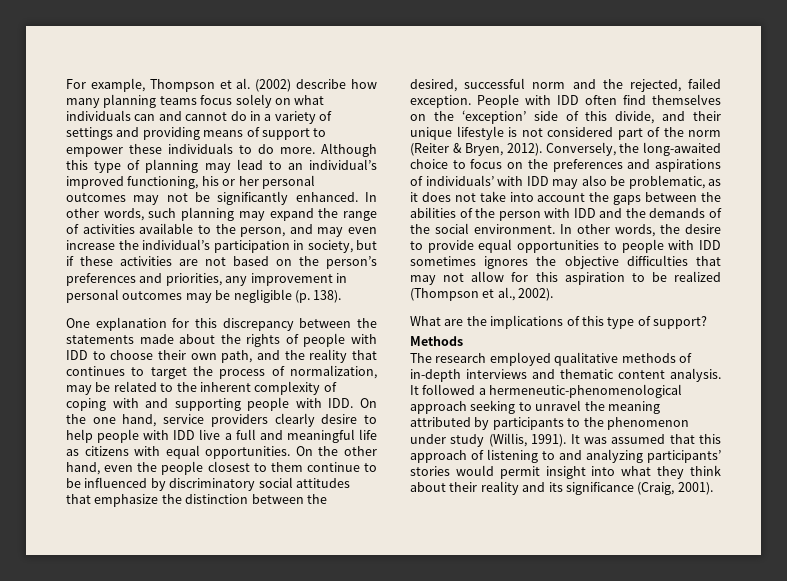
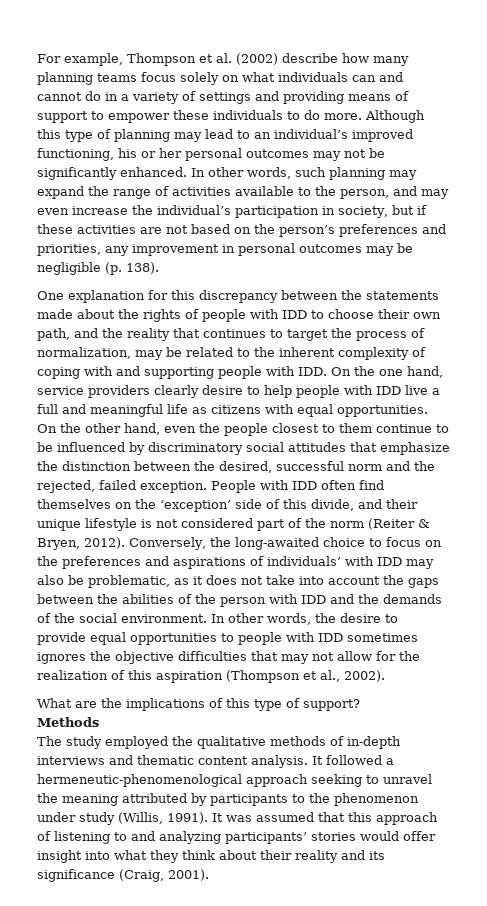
- In other words, the desire to provide equal opportunities to people with IDD sometimes ignores the objective difficulties that may not allow for this aspiration to be realized (Thompson et al., 2002).
+ In other words, the desire to provide equal opportunities to people with IDD sometimes ignores the objective difficulties that may not allow for the realization of this aspiration (Thompson et al., 2002).
- The research employed qualitative methods of in-depth interviews and thematic content analysis.
+ The study employed the qualitative methods of in-depth interviews and thematic content analysis.
- It was assumed that this approach of listening to and analyzing participants’ stories would permit insight into what they think about their reality and its significance (Craig, 2001).
+ It was assumed that this approach of listening to and analyzing participants’ stories would offer insight into what they think about their reality and its significance (Craig, 2001).

